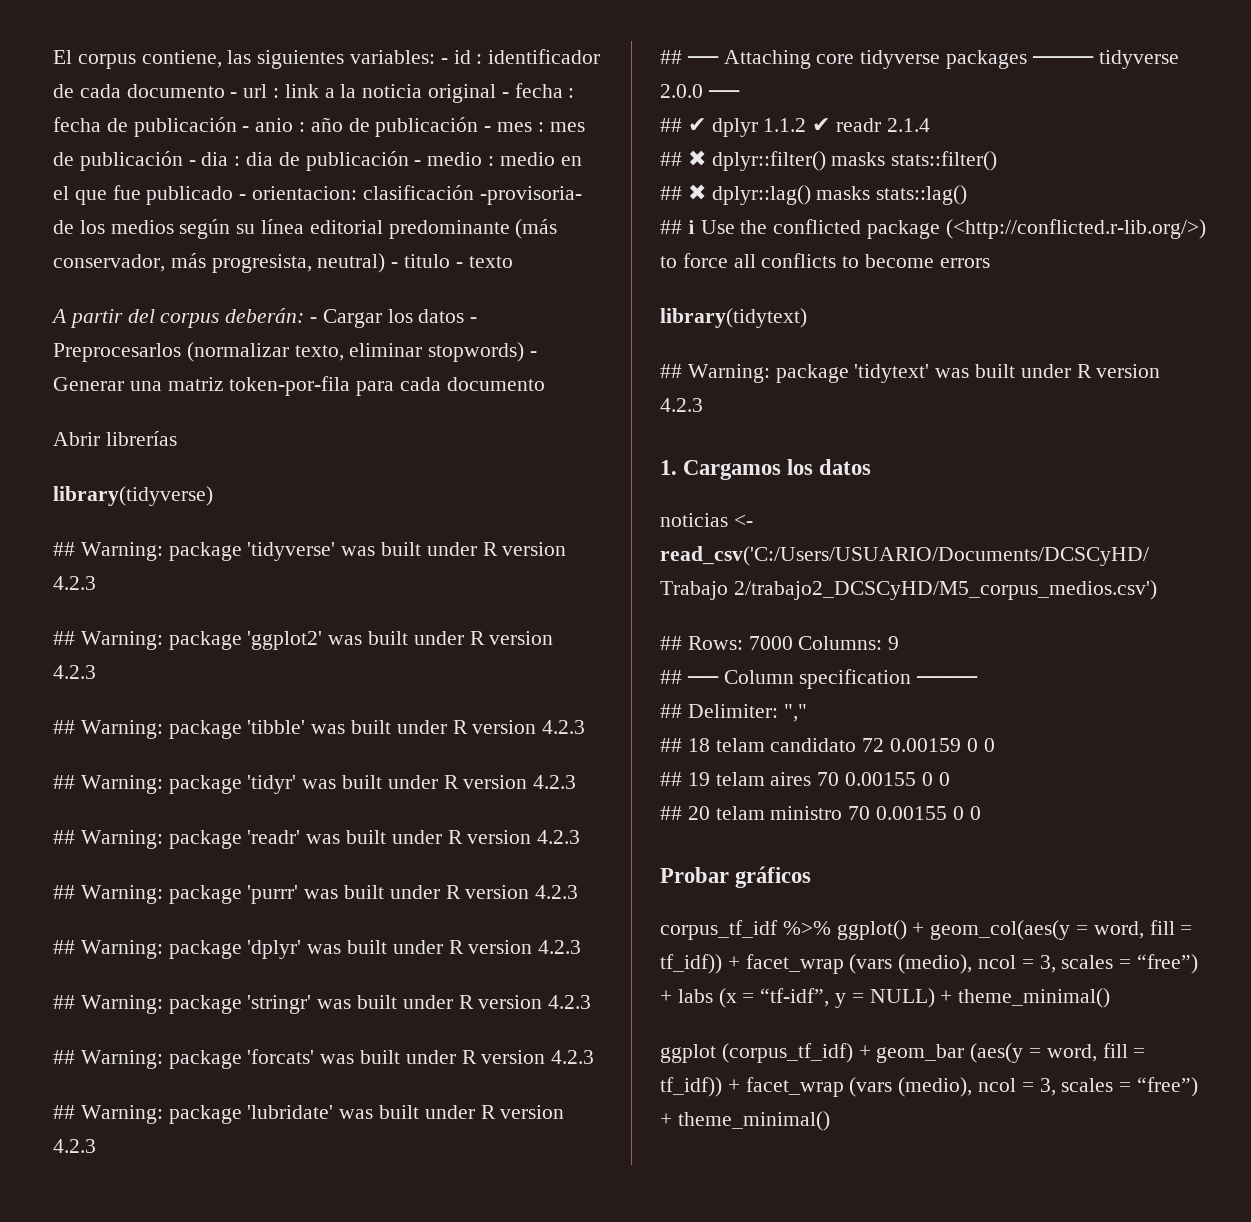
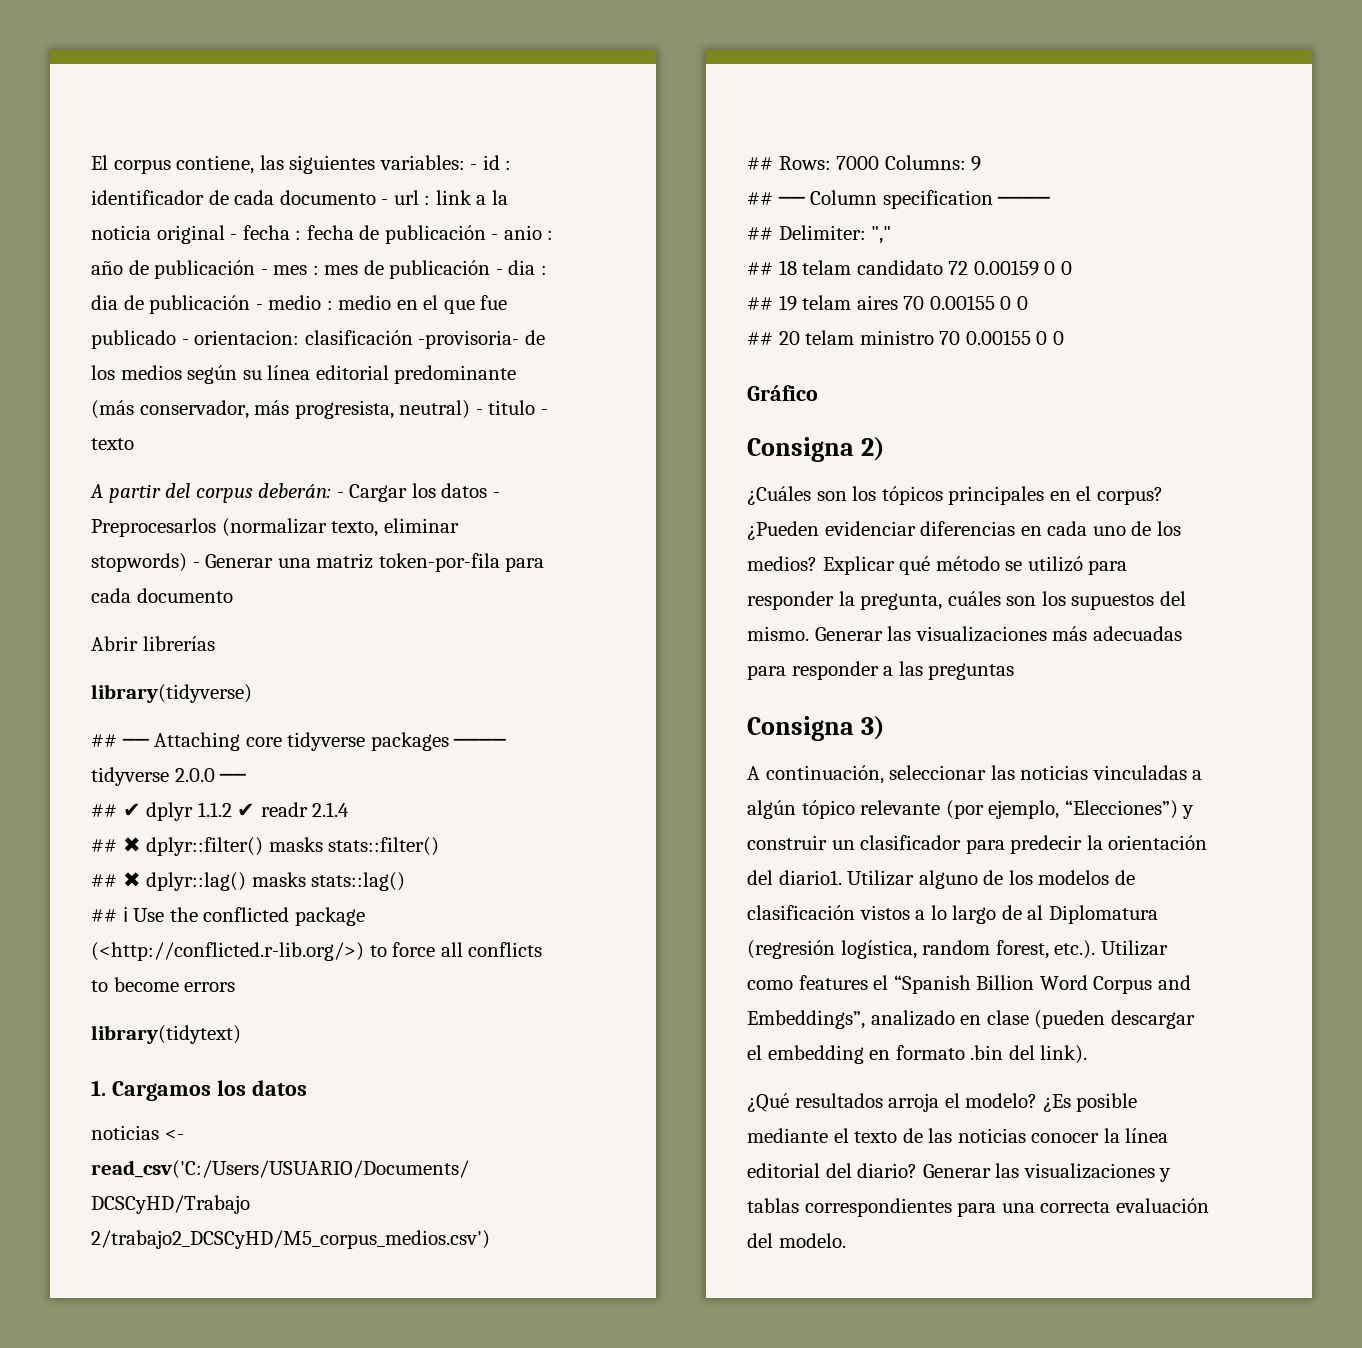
- ## Warning: package 'tidyverse' was built under R version 4.2.3
- ## Warning: package 'ggplot2' was built under R version 4.2.3
- ## Warning: package 'tibble' was built under R version 4.2.3
- ## Warning: package 'tidyr' was built under R version 4.2.3
- ## Warning: package 'readr' was built under R version 4.2.3
- ## Warning: package 'purrr' was built under R version 4.2.3
- ## Warning: package 'dplyr' was built under R version 4.2.3
- ## Warning: package 'stringr' was built under R version 4.2.3
- ## Warning: package 'forcats' was built under R version 4.2.3
- ## Warning: package 'lubridate' was built under R version 4.2.3
- ## Warning: package 'tidytext' was built under R version 4.2.3
- Probar gráficos
- corpus_tf_idf %>% ggplot() + geom_col(aes(y = word, fill = tf_idf)) + facet_wrap (vars (medio), ncol = 3, scales = “free”) + labs (x = “tf-idf”, y = NULL) + theme_minimal()
- ggplot (corpus_tf_idf) + geom_bar (aes(y = word, fill = tf_idf)) + facet_wrap (vars (medio), ncol = 3, scales = “free”) + theme_minimal()
+ Gráfico
+ Consigna 2)
+ ¿Cuáles son los tópicos principales en el corpus? ¿Pueden evidenciar diferencias en cada uno de los medios? Explicar qué método se utilizó para responder la pregunta, cuáles son los supuestos del mismo. Generar las visualizaciones más adecuadas para responder a las preguntas
+ Consigna 3)
+ A continuación, seleccionar las noticias vinculadas a algún tópico relevante (por ejemplo, “Elecciones”) y construir un clasificador para predecir la orientación del diario1. Utilizar alguno de los modelos de clasificación vistos a lo largo de al Diplomatura (regresión logística, random forest, etc.). Utilizar como features el “Spanish Billion Word Corpus and Embeddings”, analizado en clase (pueden descargar el embedding en formato .bin del link).
+ ¿Qué resultados arroja el modelo? ¿Es posible mediante el texto de las noticias conocer la línea editorial del diario? Generar las visualizaciones y tablas correspondientes para una correcta evaluación del modelo.

